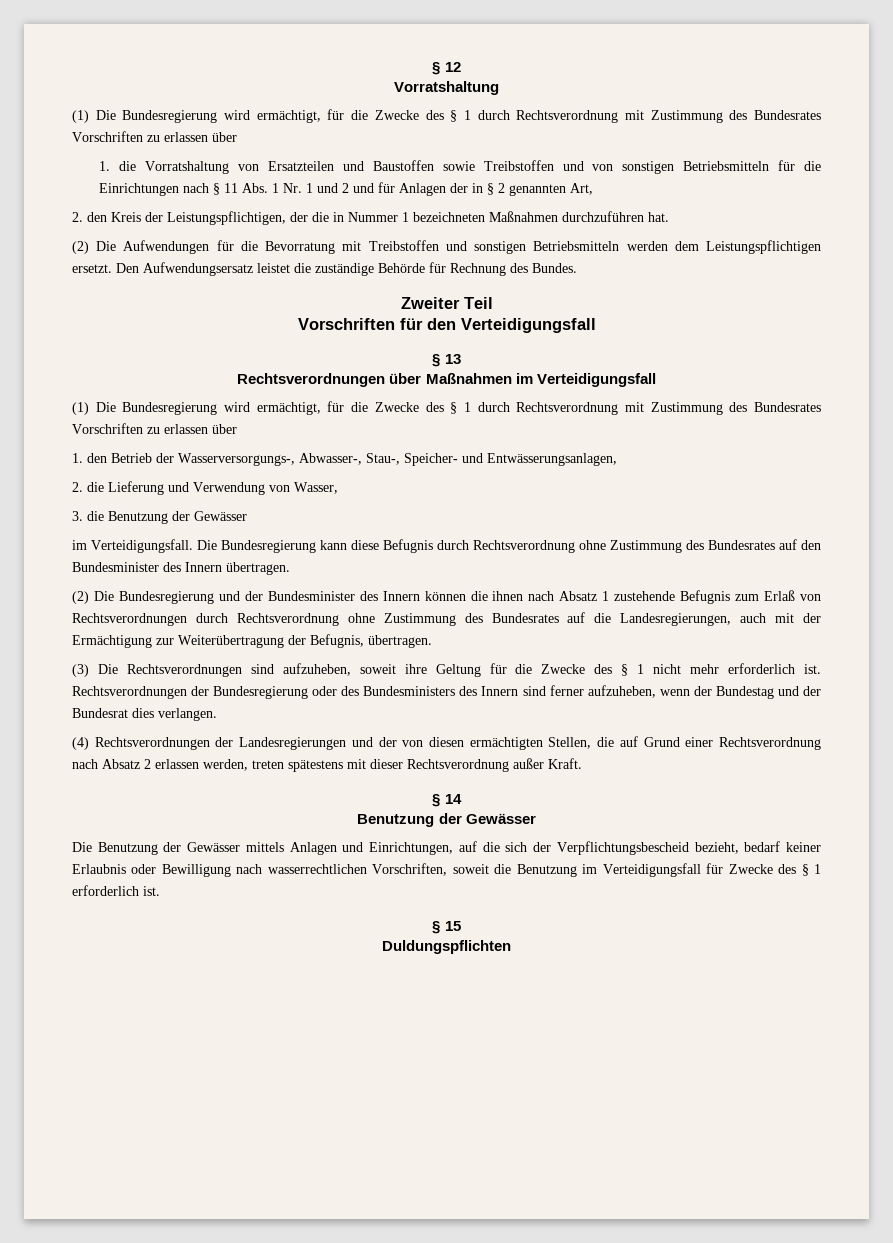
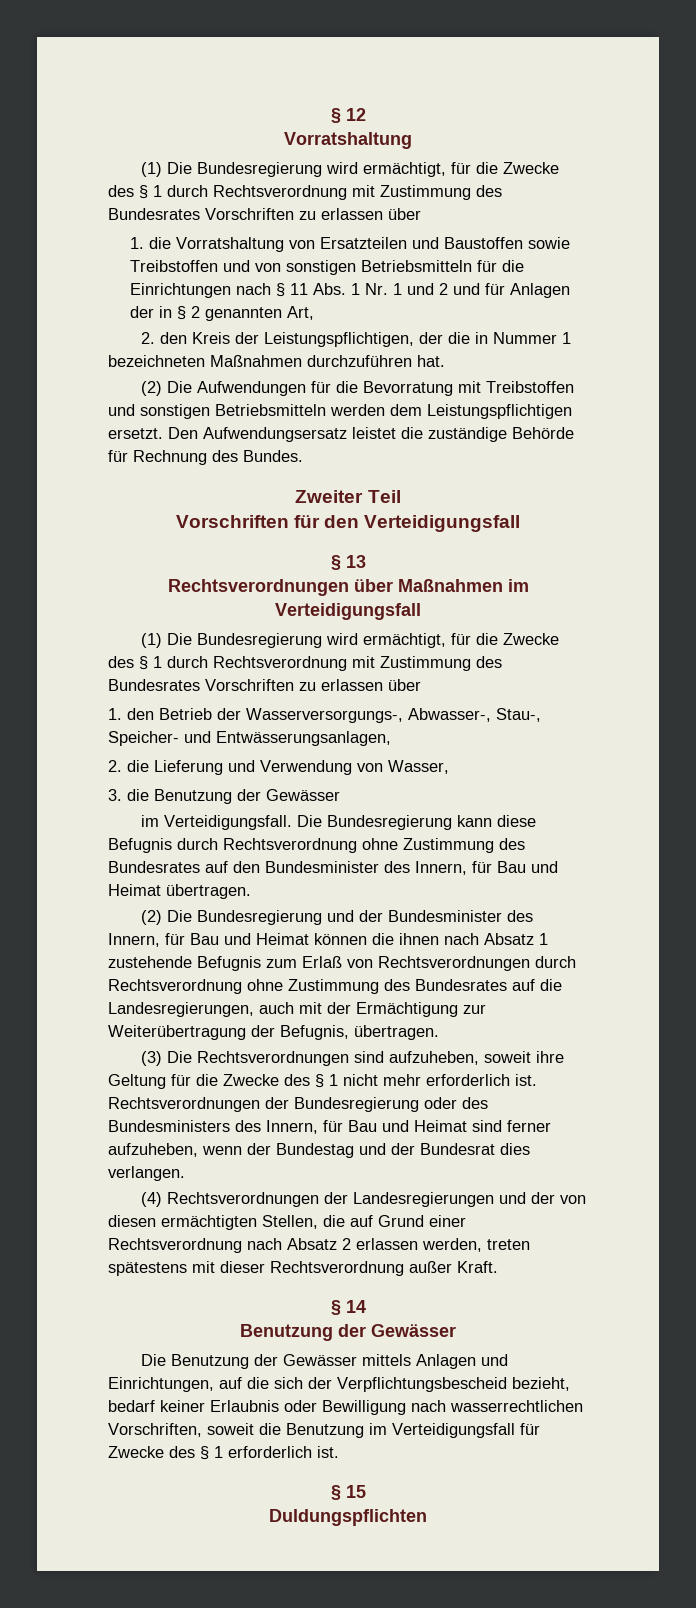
- Die Bundesregierung kann diese Befugnis durch Rechtsverordnung ohne Zustimmung des Bundesrates auf den Bundesminister des Innern übertragen.
+ Die Bundesregierung kann diese Befugnis durch Rechtsverordnung ohne Zustimmung des Bundesrates auf den Bundesminister des Innern, für Bau und Heimat übertragen.
- (2) Die Bundesregierung und der Bundesminister des Innern können die ihnen nach Absatz 1 zustehende Befugnis zum Erlaß von Rechtsverordnungen durch Rechtsverordnung ohne Zustimmung des Bundesrates auf die Landesregierungen, auch mit der Ermächtigung zur Weiterübertragung der Befugnis, übertragen.
+ (2) Die Bundesregierung und der Bundesminister des Innern, für Bau und Heimat können die ihnen nach Absatz 1 zustehende Befugnis zum Erlaß von Rechtsverordnungen durch Rechtsverordnung ohne Zustimmung des Bundesrates auf die Landesregierungen, auch mit der Ermächtigung zur Weiterübertragung der Befugnis, übertragen.
- Rechtsverordnungen der Bundesregierung oder des Bundesministers des Innern sind ferner aufzuheben, wenn der Bundestag und der Bundesrat dies verlangen.
+ Rechtsverordnungen der Bundesregierung oder des Bundesministers des Innern, für Bau und Heimat sind ferner aufzuheben, wenn der Bundestag und der Bundesrat dies verlangen.

